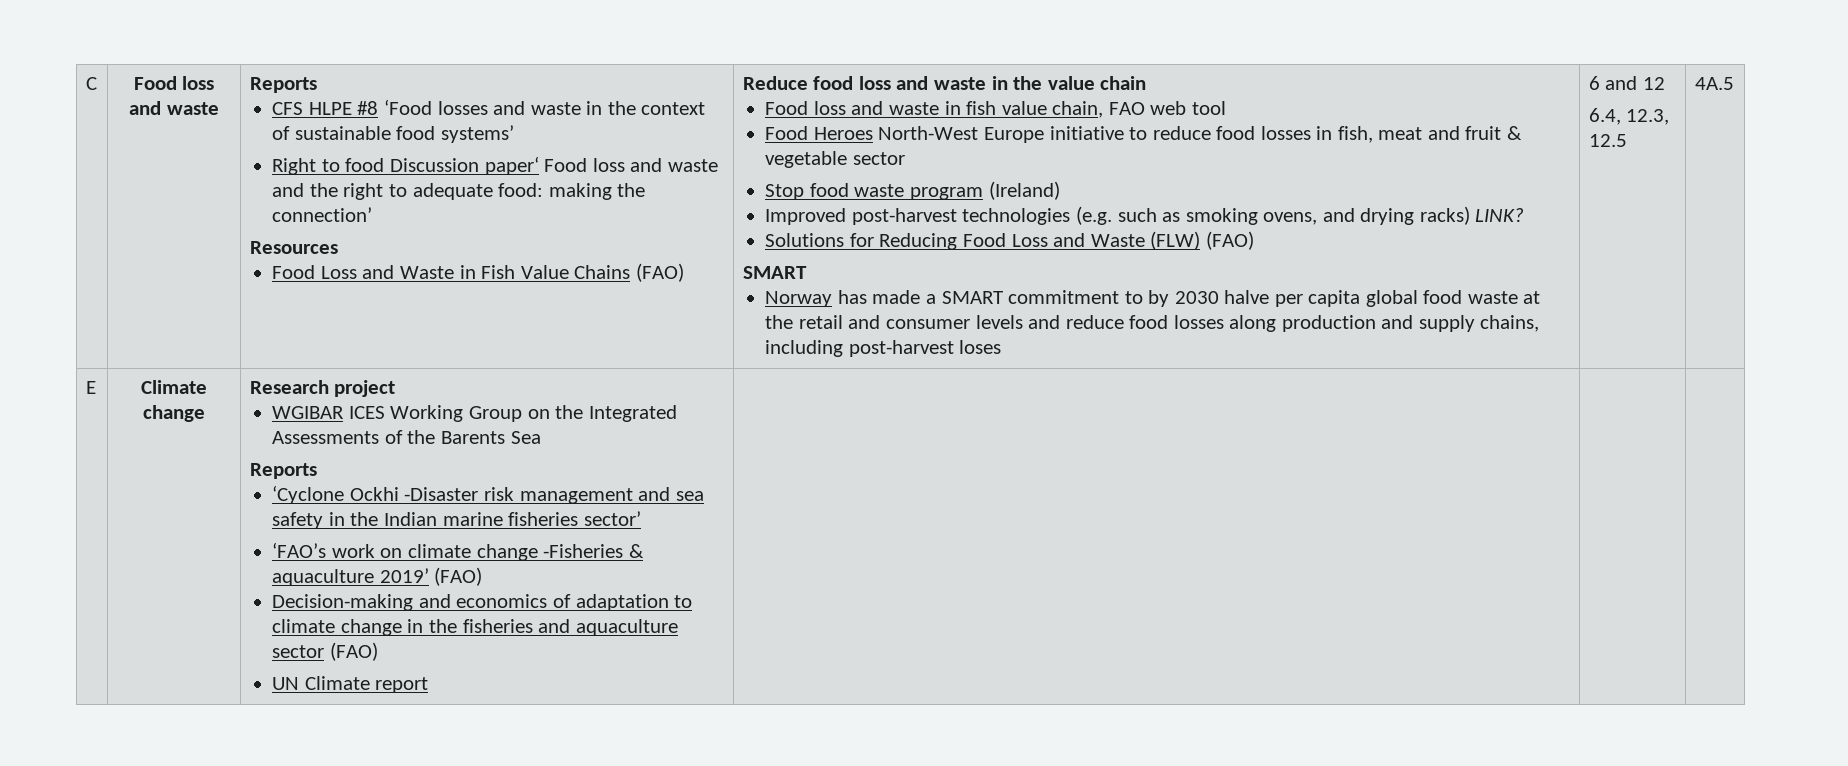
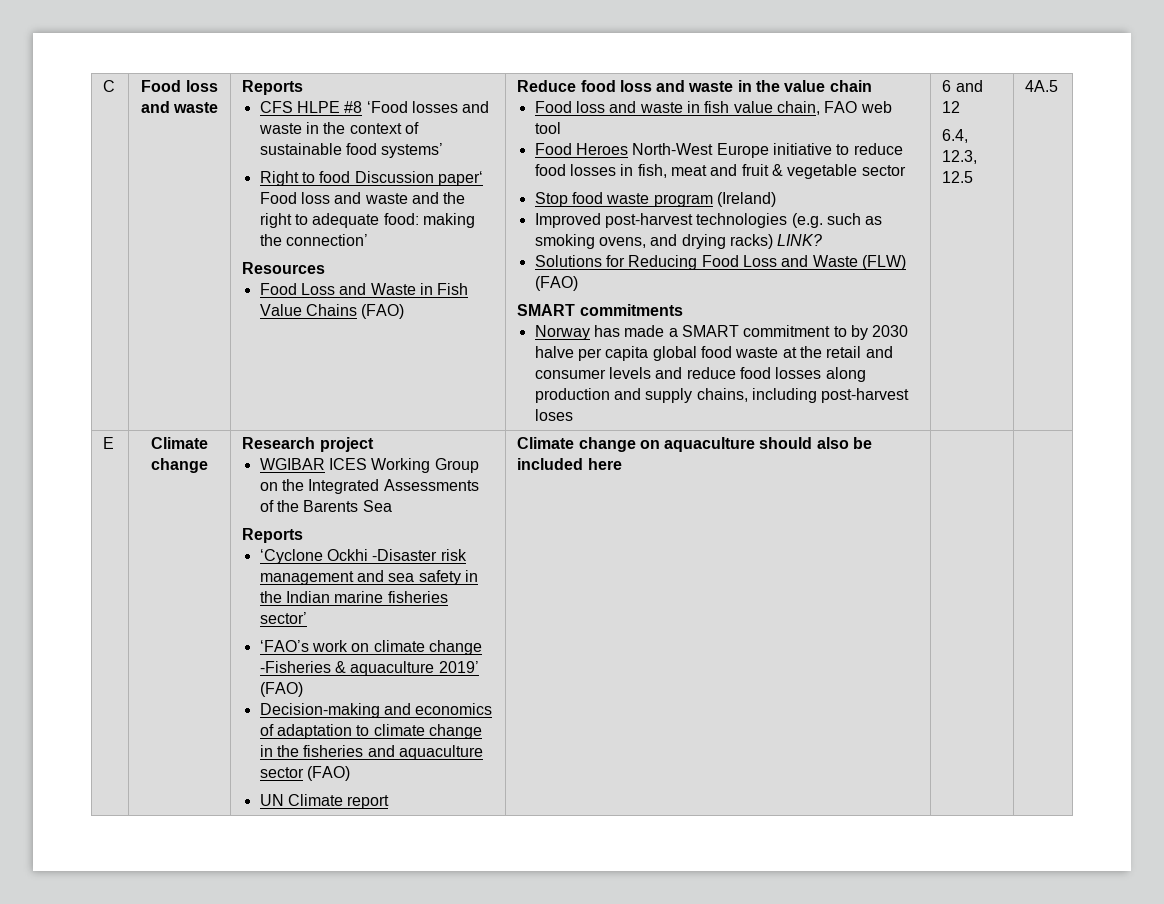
  Solutions for Reducing Food Loss and Waste (FLW) (FAO)
- SMART
+ SMART commitments
+ Climate change on aquaculture should also be included here

